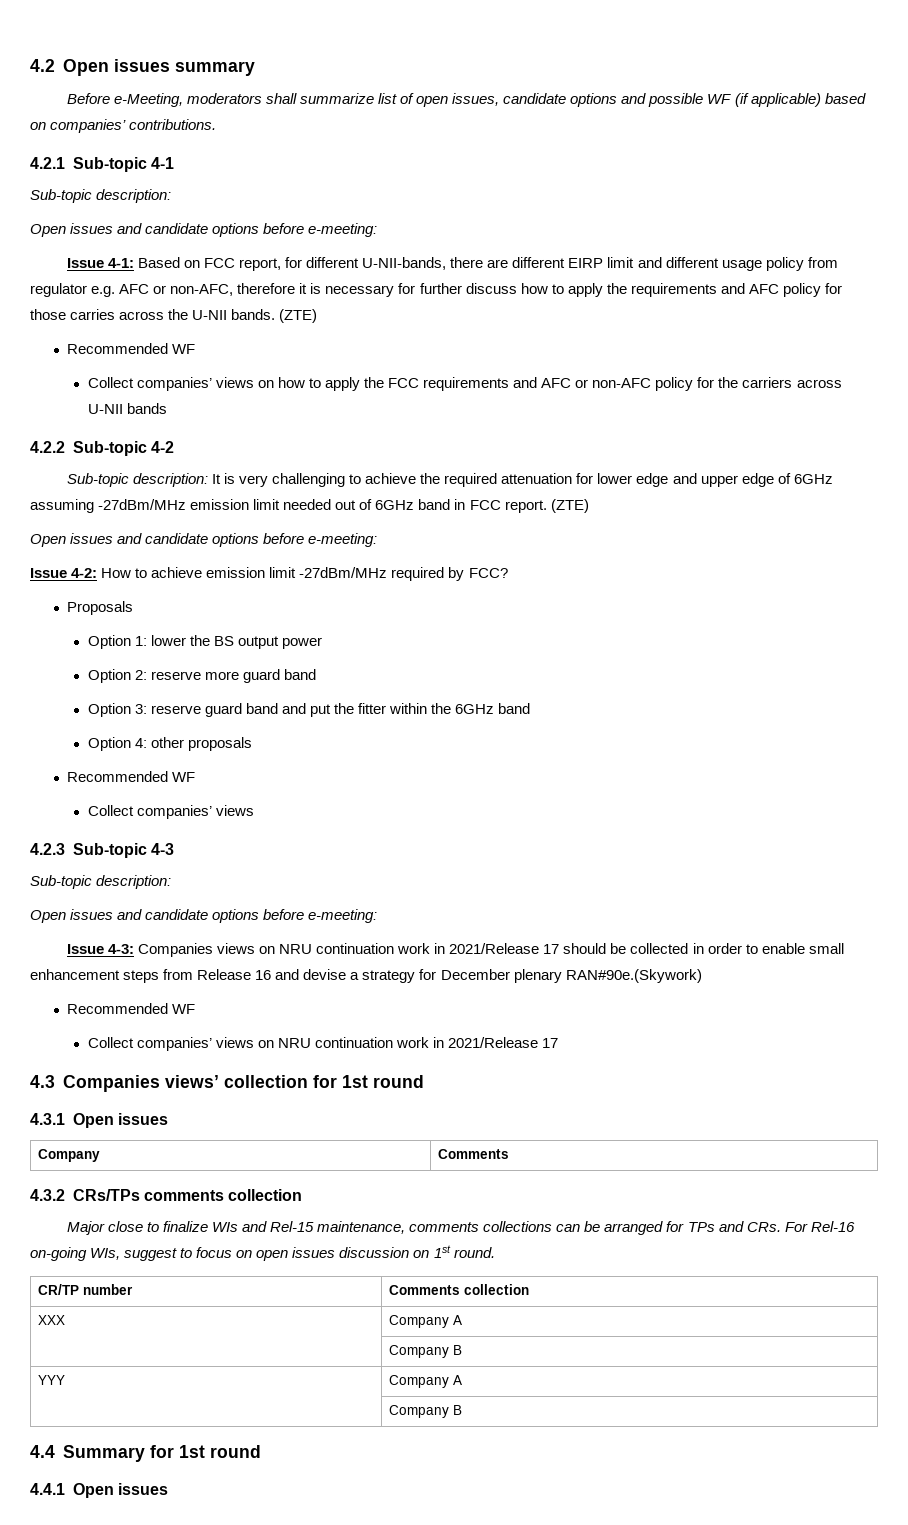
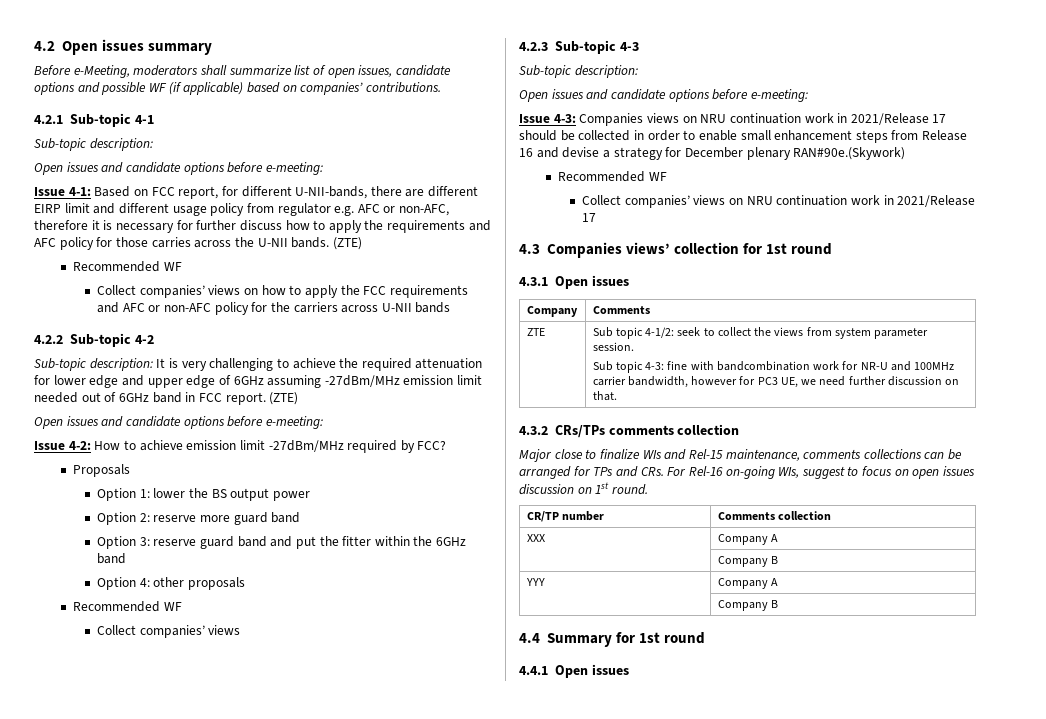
+ ZTE | Sub topic 4-1/2: seek to collect the views from system parameter session.
+ Sub topic 4-3: fine with bandcombination work for NR-U and 100MHz carrier bandwidth, however for PC3 UE, we need further discussion on that.

